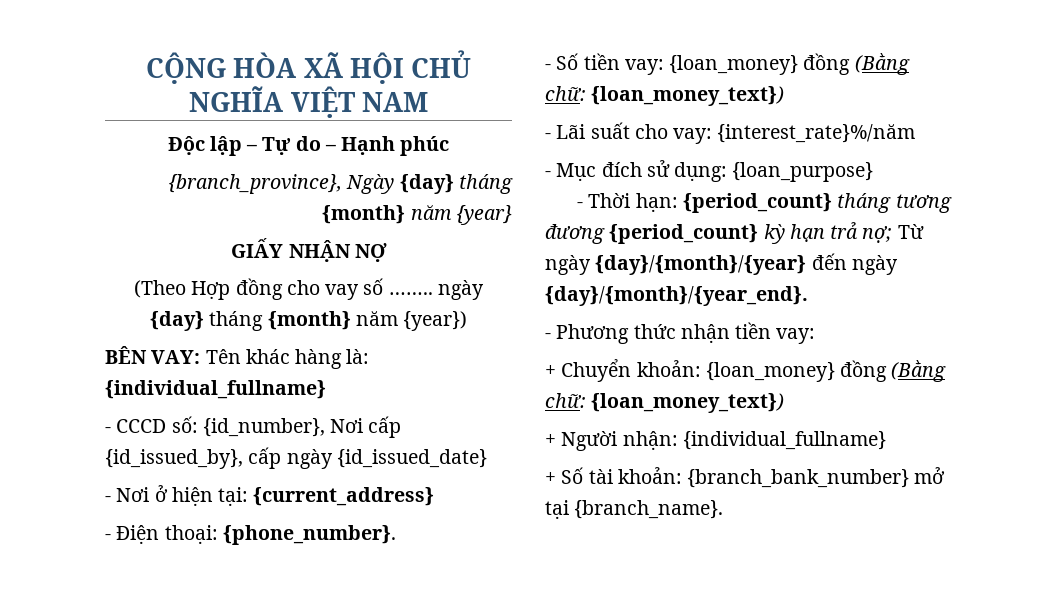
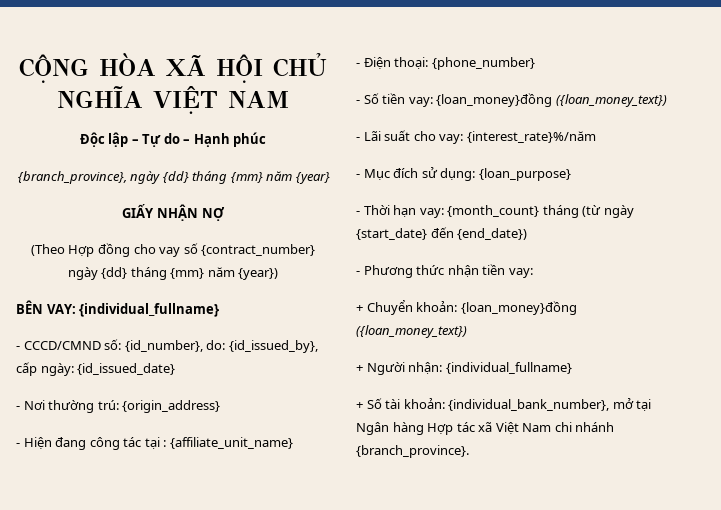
- {branch_province}, Ngày {day} tháng {month} năm {year}
+ {branch_province}, ngày {dd} tháng {mm} năm {year}
- (Theo Hợp đồng cho vay số …….. ngày {day} tháng {month} năm {year})
+ (Theo Hợp đồng cho vay số {contract_number} ngày {dd} tháng {mm} năm {year})
- BÊN VAY: Tên khác hàng là: {individual_fullname}
+ BÊN VAY: {individual_fullname}
- - CCCD số: {id_number}, Nơi cấp {id_issued_by}, cấp ngày {id_issued_date}
+ - CCCD/CMND số: {id_number}, do: {id_issued_by}, cấp ngày: {id_issued_date}
- - Nơi ở hiện tại: {current_address}
+ - Nơi thường trú: {origin_address}
+ - Hiện đang công tác tại : {affiliate_unit_name}
- - Điện thoại: {phone_number}.
+ - Điện thoại: {phone_number}
- - Số tiền vay: {loan_money} đồng (Bằng chữ: {loan_money_text})
+ - Số tiền vay: {loan_money}đồng ({loan_money_text})
- - Thời hạn: {period_count} tháng tương đương {period_count} kỳ hạn trả nợ; Từ ngày {day}/{month}/{year} đến ngày {day}/{month}/{year_end}.
+ - Thời hạn vay: {month_count} tháng (từ ngày {start_date} đến {end_date})
- + Chuyển khoản: {loan_money} đồng (Bằng chữ: {loan_money_text})
+ + Chuyển khoản: {loan_money}đồng ({loan_money_text})
- + Số tài khoản: {branch_bank_number} mở tại {branch_name}.
+ + Số tài khoản: {individual_bank_number}, mở tại Ngân hàng Hợp tác xã Việt Nam chi nhánh {branch_province}.

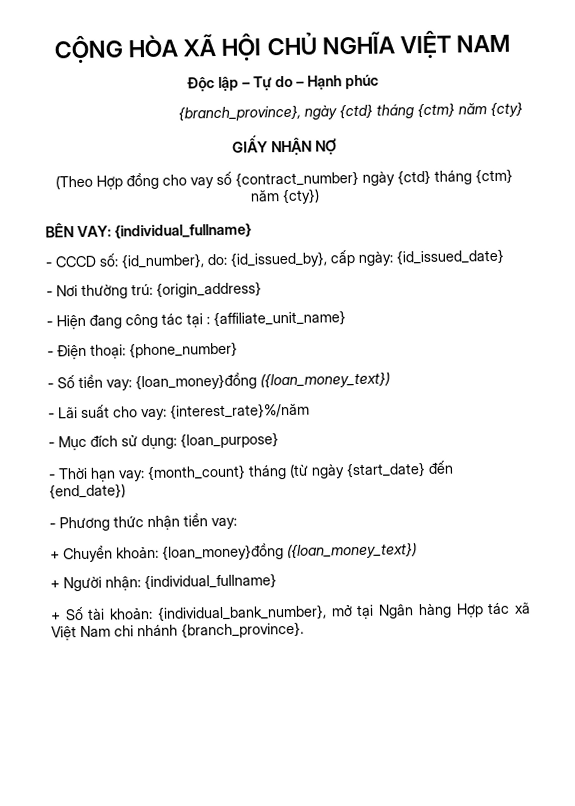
- {branch_province}, ngày {dd} tháng {mm} năm {year}
+ {branch_province}, ngày {ctd} tháng {ctm} năm {cty}
- (Theo Hợp đồng cho vay số {contract_number} ngày {dd} tháng {mm} năm {year})
+ (Theo Hợp đồng cho vay số {contract_number} ngày {ctd} tháng {ctm} năm {cty})
- - CCCD/CMND số: {id_number}, do: {id_issued_by}, cấp ngày: {id_issued_date}
+ - CCCD số: {id_number}, do: {id_issued_by}, cấp ngày: {id_issued_date}

